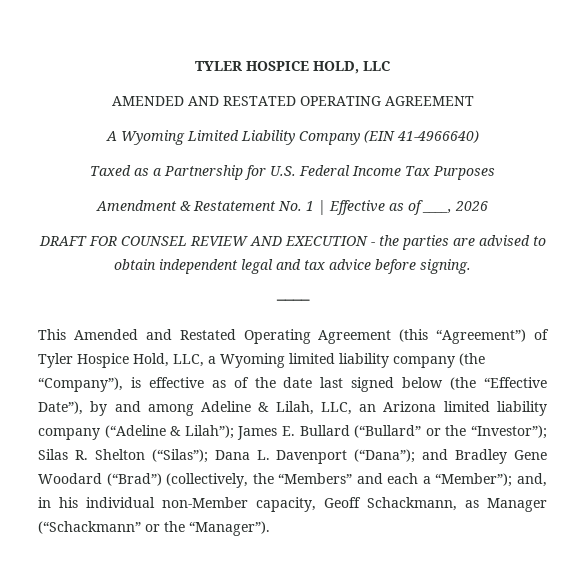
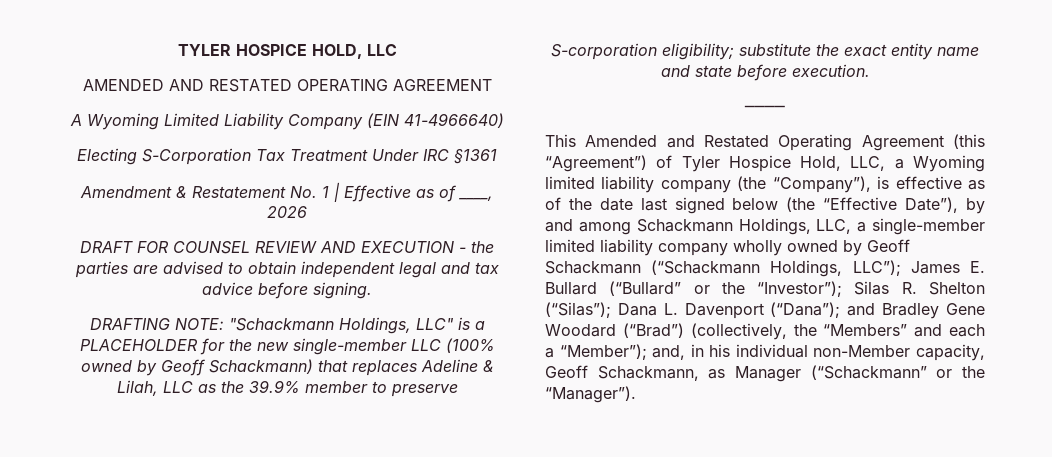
- Taxed as a Partnership for U.S. Federal Income Tax Purposes
+ Electing S-Corporation Tax Treatment Under IRC §1361
+ DRAFTING NOTE: "Schackmann Holdings, LLC" is a PLACEHOLDER for the new single-member LLC (100% owned by Geoff Schackmann) that replaces Adeline & Lilah, LLC as the 39.9% member to preserve S-corporation eligibility; substitute the exact entity name and state before execution.
- This Amended and Restated Operating Agreement (this “Agreement”) of Tyler Hospice Hold, LLC, a Wyoming limited liability company (the “Company”), is effective as of the date last signed below (the “Effective Date”), by and among Adeline & Lilah, LLC, an Arizona limited liability company (“Adeline & Lilah”);
+ This Amended and Restated Operating Agreement (this “Agreement”) of Tyler Hospice Hold, LLC, a Wyoming limited liability company (the “Company”), is effective as of the date last signed below (the “Effective Date”), by and among Schackmann Holdings, LLC, a single-member limited liability company wholly owned by Geoff Schackmann (“Schackmann Holdings, LLC”);

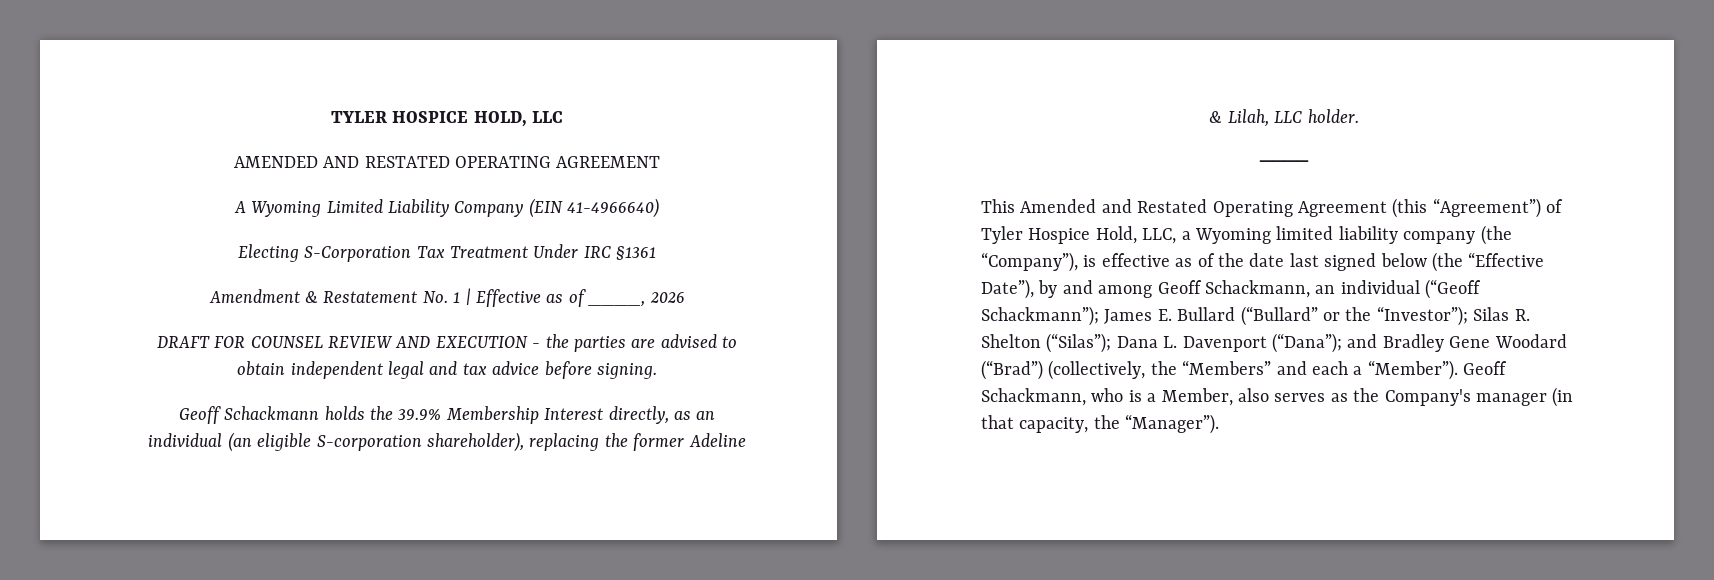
- DRAFTING NOTE: "Schackmann Holdings, LLC" is a PLACEHOLDER for the new single-member LLC (100% owned by Geoff Schackmann) that replaces Adeline & Lilah, LLC as the 39.9% member to preserve S-corporation eligibility; substitute the exact entity name and state before execution.
+ Geoff Schackmann holds the 39.9% Membership Interest directly, as an individual (an eligible S-corporation shareholder), replacing the former Adeline & Lilah, LLC holder.
- This Amended and Restated Operating Agreement (this “Agreement”) of Tyler Hospice Hold, LLC, a Wyoming limited liability company (the “Company”), is effective as of the date last signed below (the “Effective Date”), by and among Schackmann Holdings, LLC, a single-member limited liability company wholly owned by Geoff Schackmann (“Schackmann Holdings, LLC”);
+ This Amended and Restated Operating Agreement (this “Agreement”) of Tyler Hospice Hold, LLC, a Wyoming limited liability company (the “Company”), is effective as of the date last signed below (the “Effective Date”), by and among Geoff Schackmann, an individual (“Geoff Schackmann”);
- and Bradley Gene Woodard (“Brad”) (collectively, the “Members” and each a “Member”); and, in his individual non-Member capacity, Geoff Schackmann, as Manager (“Schackmann” or the “Manager”).
+ and Bradley Gene Woodard (“Brad”) (collectively, the “Members” and each a “Member”). Geoff Schackmann, who is a Member, also serves as the Company's manager (in that capacity, the “Manager”).

